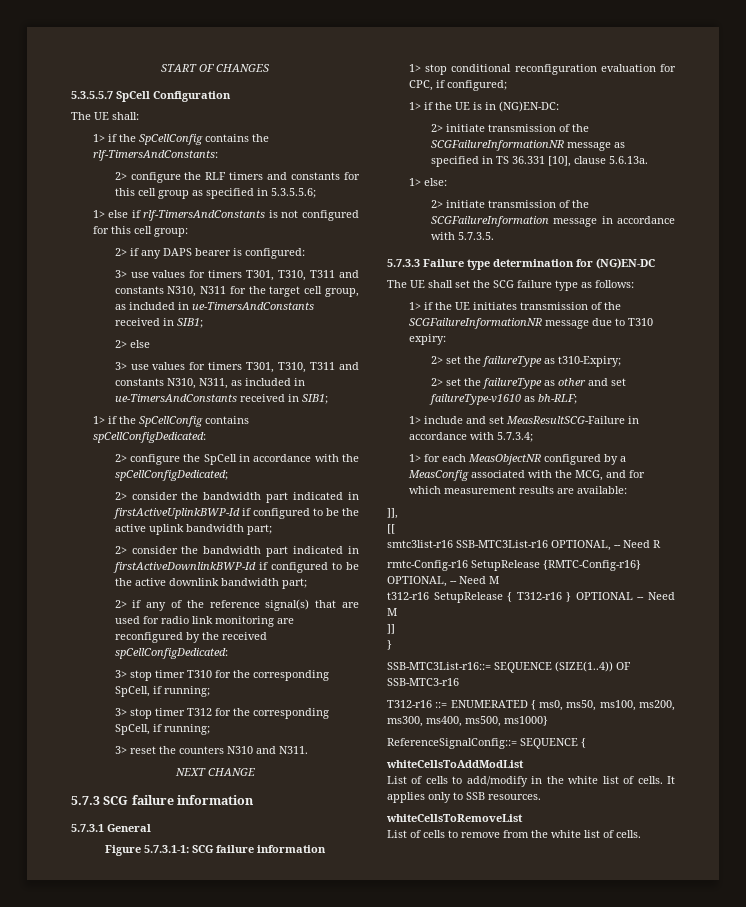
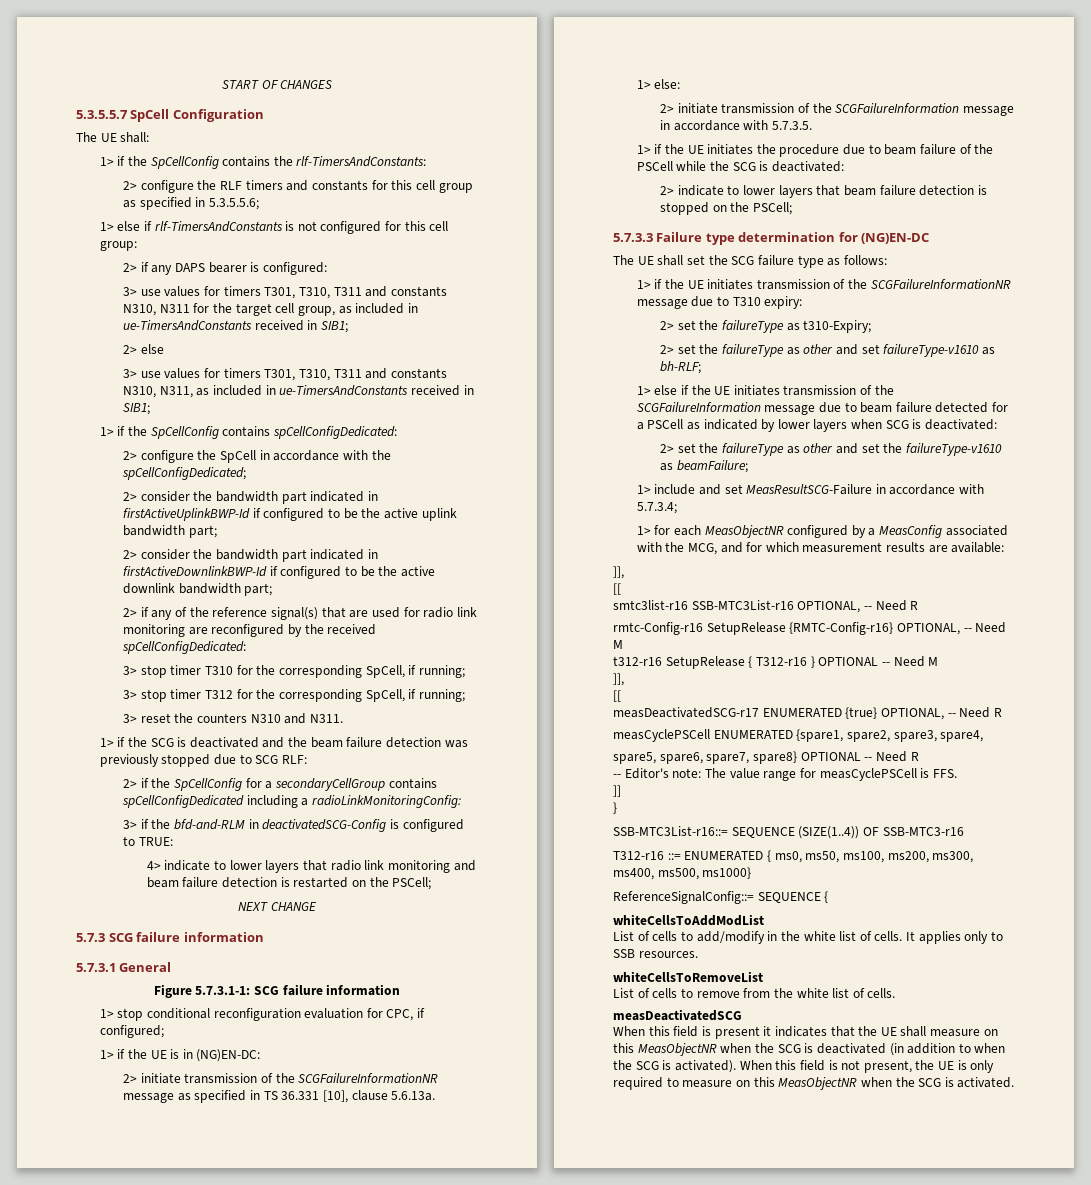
+ 1> if the SCG is deactivated and the beam failure detection was previously stopped due to SCG RLF:
+ 2> if the SpCellConfig for a secondaryCellGroup contains spCellConfigDedicated including a radioLinkMonitoringConfig:
+ 3> if the bfd-and-RLM in deactivatedSCG-Config is configured to TRUE:
+ 4> indicate to lower layers that radio link monitoring and beam failure detection is restarted on the PSCell;
+ 1> if the UE initiates the procedure due to beam failure of the PSCell while the SCG is deactivated:
+ 2> indicate to lower layers that beam failure detection is stopped on the PSCell;
+ 1> else if the UE initiates transmission of the SCGFailureInformation message due to beam failure detected for a PSCell as indicated by lower layers when SCG is deactivated:
+ 2> set the failureType as other and set the failureType-v1610 as beamFailure;
  t312-r16 SetupRelease { T312-r16 } OPTIONAL -- Need M
+ ]],
+ [[
+ measDeactivatedSCG-r17 ENUMERATED {true} OPTIONAL, -- Need R
+ measCyclePSCell ENUMERATED {spare1, spare2, spare3, spare4,
+ spare5, spare6, spare7, spare8} OPTIONAL -- Need R
+ -- Editor's note: The value range for measCyclePSCell is FFS.
+ measDeactivatedSCG
+ When this field is present it indicates that the UE shall measure on this MeasObjectNR when the SCG is deactivated (in addition to when the SCG is activated). When this field is not present, the UE is only required to measure on this MeasObjectNR when the SCG is activated.

